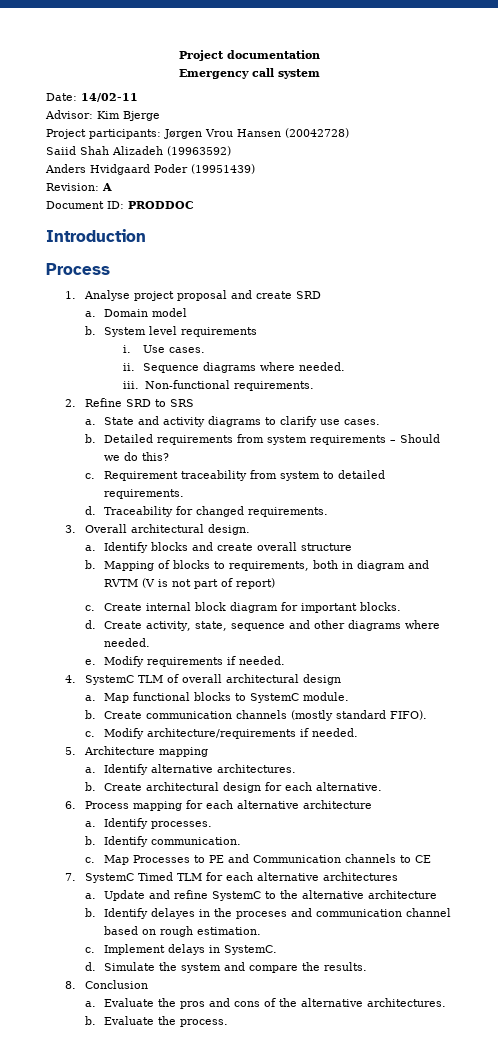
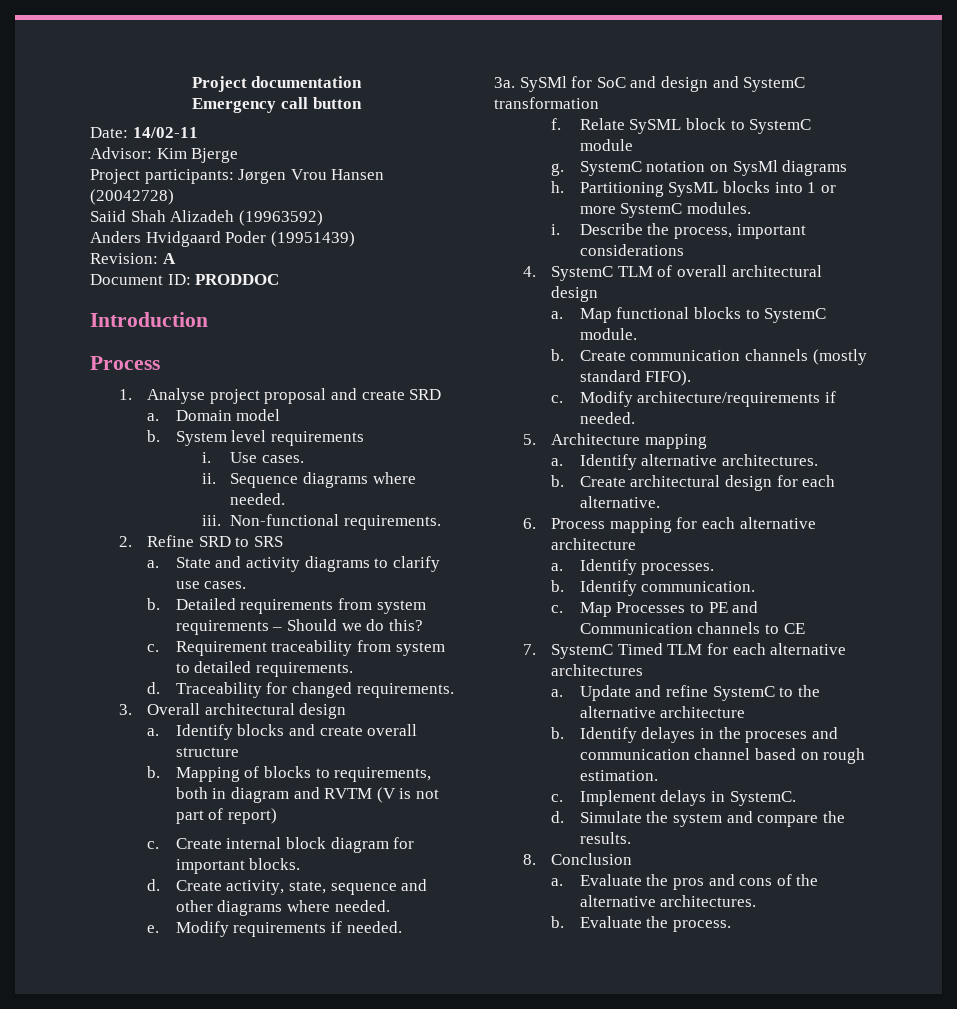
- Emergency call system
+ Emergency call button
- 3. Overall architectural design.
+ 3. Overall architectural design
+ 3a. SySMl for SoC and design and SystemC transformation
+ f. Relate SySML block to SystemC module
+ g. SystemC notation on SysMl diagrams
+ h. Partitioning SysML blocks into 1 or more SystemC modules.
+ i. Describe the process, important considerations

